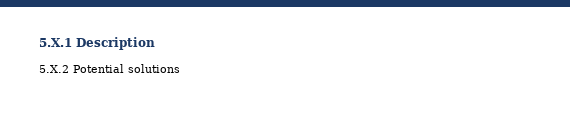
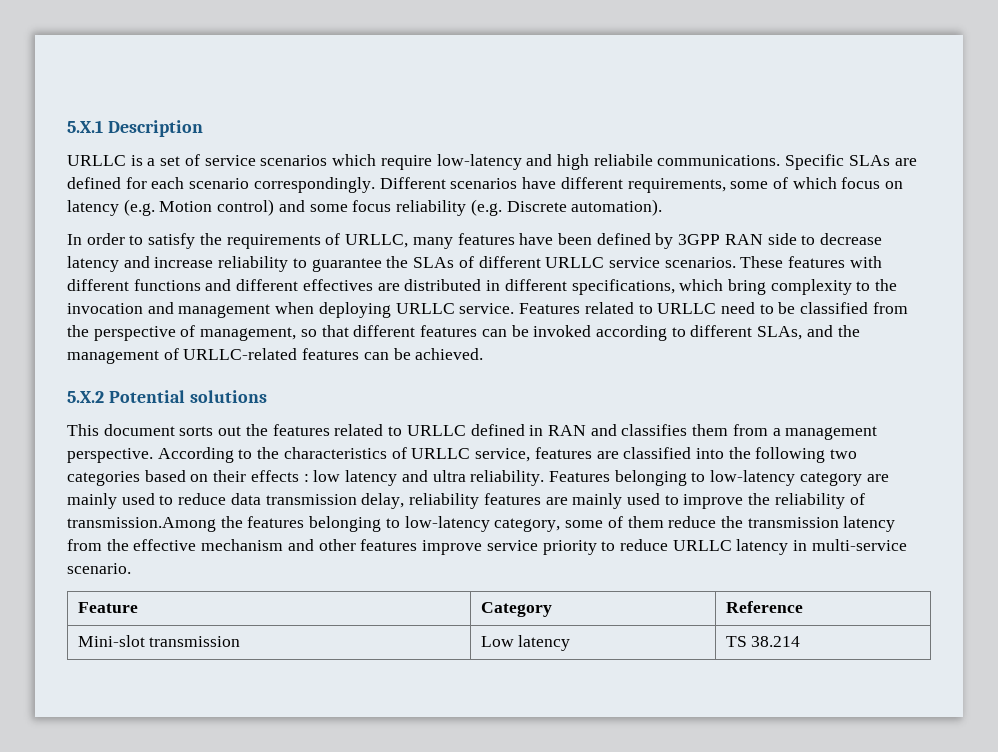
+ URLLC is a set of service scenarios which require low-latency and high reliabile communications. Specific SLAs are defined for each scenario correspondingly. Different scenarios have different requirements, some of which focus on latency (e.g. Motion control) and some focus reliability (e.g. Discrete automation).
+ In order to satisfy the requirements of URLLC, many features have been defined by 3GPP RAN side to decrease latency and increase reliability to guarantee the SLAs of different URLLC service scenarios. These features with different functions and different effectives are distributed in different specifications, which bring complexity to the invocation and management when deploying URLLC service. Features related to URLLC need to be classified from the perspective of management, so that different features can be invoked according to different SLAs, and the management of URLLC-related features can be achieved.
  5.X.2 Potential solutions
+ This document sorts out the features related to URLLC defined in RAN and classifies them from a management perspective. According to the characteristics of URLLC service, features are classified into the following two categories based on their effects : low latency and ultra reliability. Features belonging to low-latency category are mainly used to reduce data transmission delay, reliability features are mainly used to improve the reliability of transmission.Among the features belonging to low-latency category, some of them reduce the transmission latency from the effective mechanism and other features improve service priority to reduce URLLC latency in multi-service scenario.
+ Feature | Category | Reference
+ Mini-slot transmission | Low latency | TS 38.214

